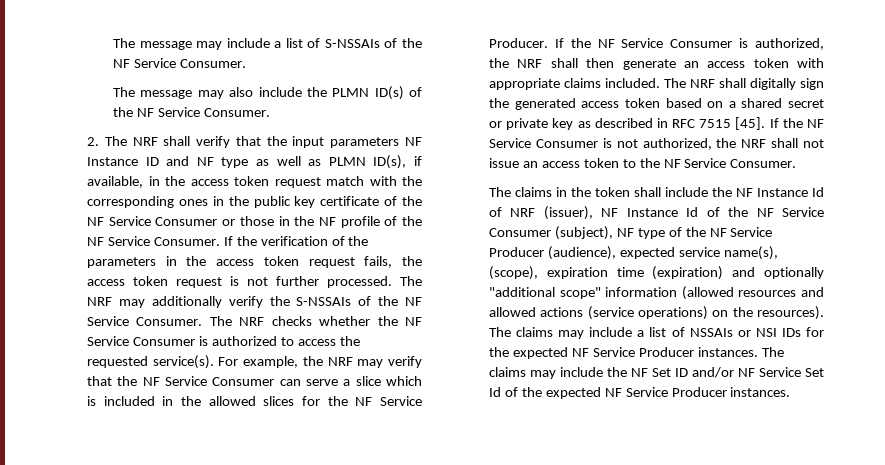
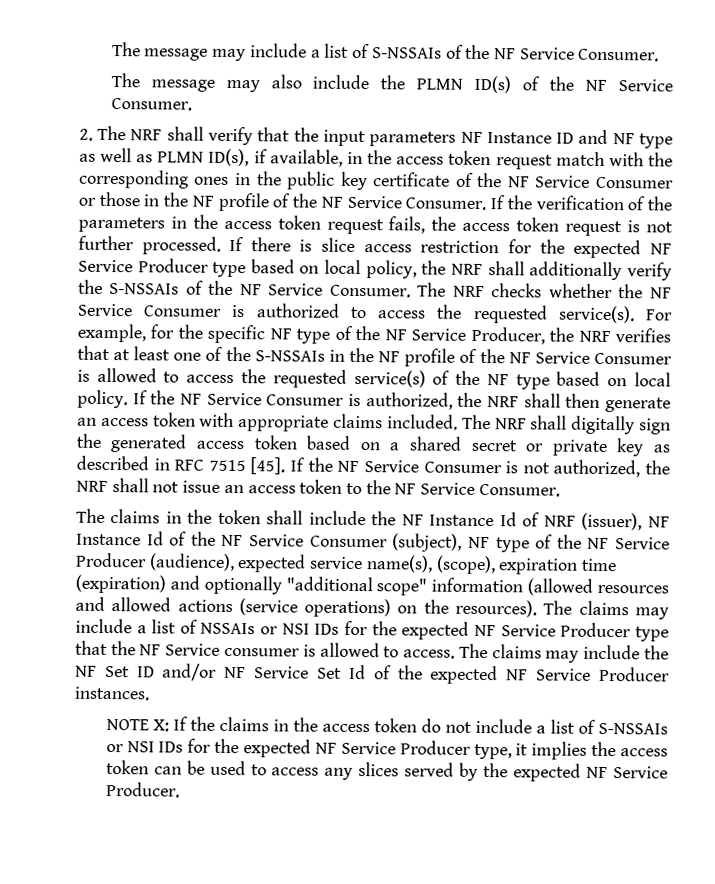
- The NRF may additionally verify the S-NSSAIs of the NF Service Consumer.
+ If there is slice access restriction for the expected NF Service Producer type based on local policy, the NRF shall additionally verify the S-NSSAIs of the NF Service Consumer.
- For example, the NRF may verify that the NF Service Consumer can serve a slice which is included in the allowed slices for the NF Service Producer.
+ For example, for the specific NF type of the NF Service Producer, the NRF verifies that at least one of the S-NSSAIs in the NF profile of the NF Service Consumer is allowed to access the requested service(s) of the NF type based on local policy.
- The claims may include a list of NSSAIs or NSI IDs for the expected NF Service Producer instances.
+ The claims may include a list of NSSAIs or NSI IDs for the expected NF Service Producer type that the NF Service consumer is allowed to access.
+ NOTE X: If the claims in the access token do not include a list of S-NSSAIs or NSI IDs for the expected NF Service Producer type, it implies the access token can be used to access any slices served by the expected NF Service Producer.

